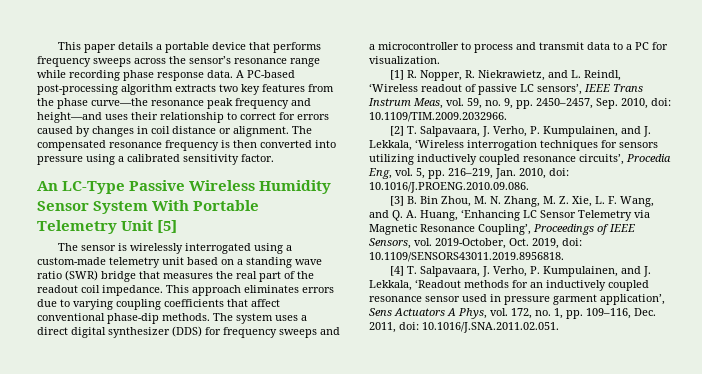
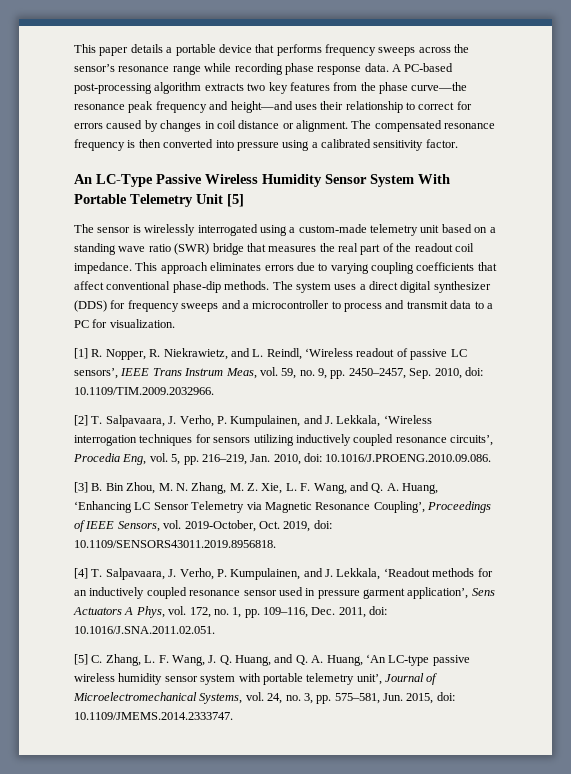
+ [5] C. Zhang, L. F. Wang, J. Q. Huang, and Q. A. Huang, ‘An LC-type passive wireless humidity sensor system with portable telemetry unit’, Journal of Microelectromechanical Systems, vol. 24, no. 3, pp. 575–581, Jun. 2015, doi: 10.1109/JMEMS.2014.2333747.

